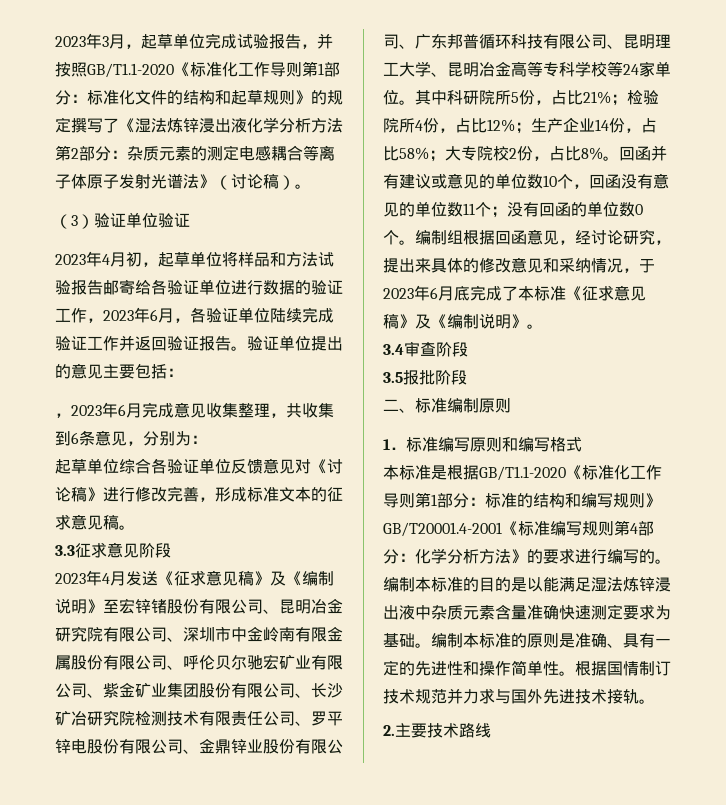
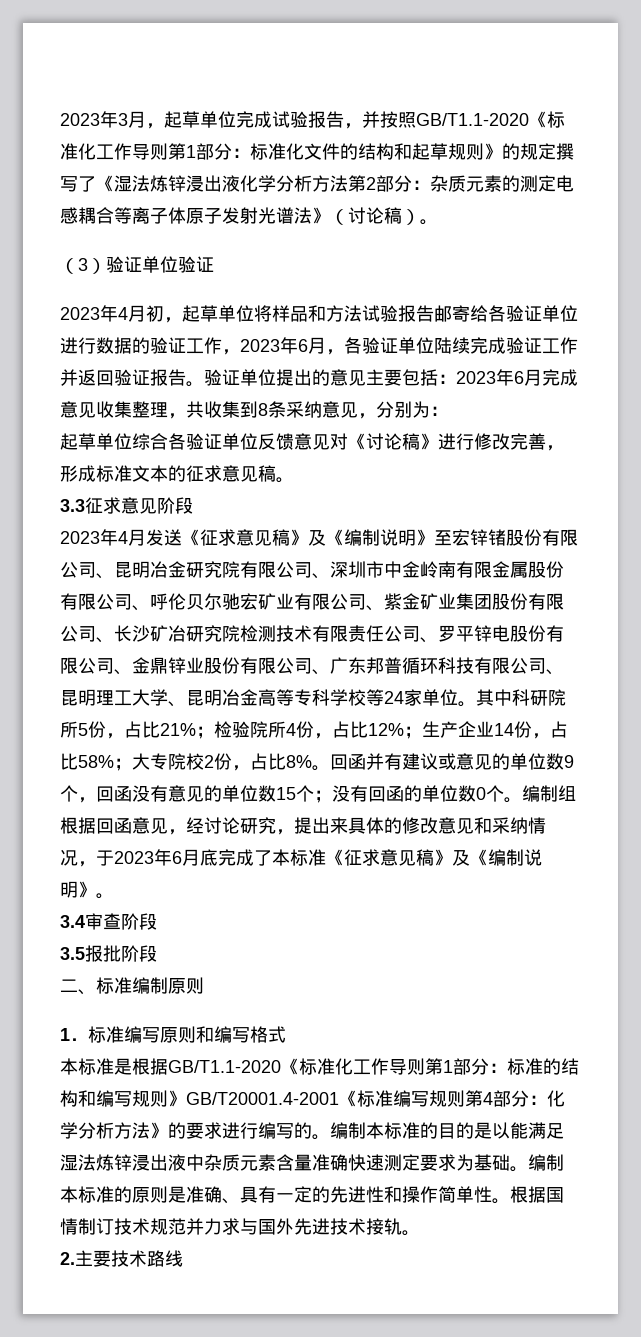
- 验证单位提出的意见主要包括：
- ，2023年6月完成意见收集整理，共收集到6条意见，分别为：
+ 验证单位提出的意见主要包括：2023年6月完成意见收集整理，共收集到8条采纳意见，分别为：
- 回函并有建议或意见的单位数10个，回函没有意见的单位数11个；没有回函的单位数0个。
+ 回函并有建议或意见的单位数9个，回函没有意见的单位数15个；没有回函的单位数0个。

